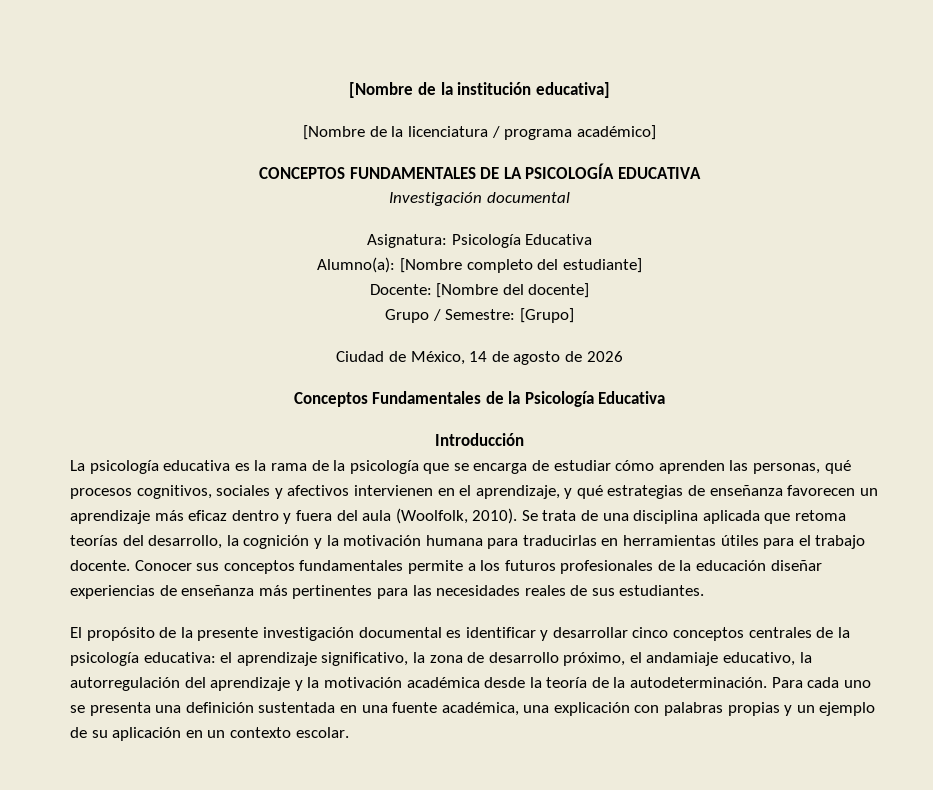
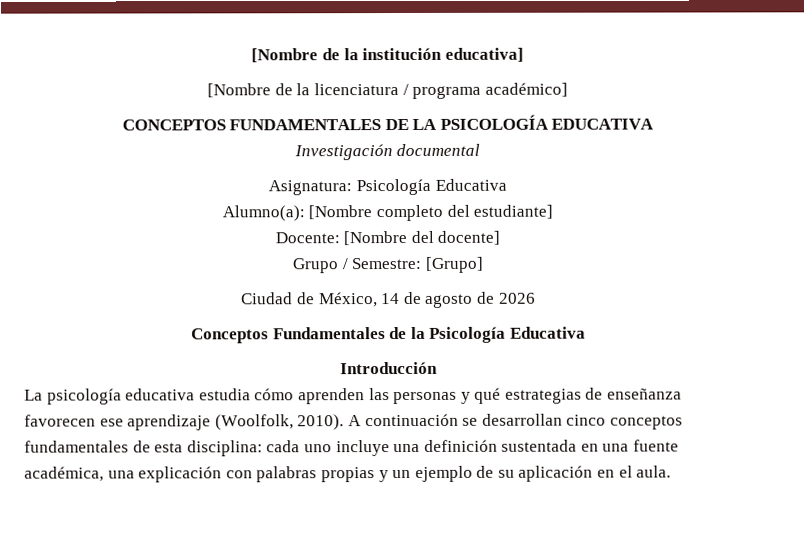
- La psicología educativa es la rama de la psicología que se encarga de estudiar cómo aprenden las personas, qué procesos cognitivos, sociales y afectivos intervienen en el aprendizaje, y qué estrategias de enseñanza favorecen un aprendizaje más eficaz dentro y fuera del aula (Woolfolk, 2010). Se trata de una disciplina aplicada que retoma teorías del desarrollo, la cognición y la motivación humana para traducirlas en herramientas útiles para el trabajo docente. Conocer sus conceptos fundamentales permite a los futuros profesionales de la educación diseñar experiencias de enseñanza más pertinentes para las necesidades reales de sus estudiantes.
- El propósito de la presente investigación documental es identificar y desarrollar cinco conceptos centrales de la psicología educativa: el aprendizaje significativo, la zona de desarrollo próximo, el andamiaje educativo, la autorregulación del aprendizaje y la motivación académica desde la teoría de la autodeterminación. Para cada uno se presenta una definición sustentada en una fuente académica, una explicación con palabras propias y un ejemplo de su aplicación en un contexto escolar.
+ La psicología educativa estudia cómo aprenden las personas y qué estrategias de enseñanza favorecen ese aprendizaje (Woolfolk, 2010). A continuación se desarrollan cinco conceptos fundamentales de esta disciplina: cada uno incluye una definición sustentada en una fuente académica, una explicación con palabras propias y un ejemplo de su aplicación en el aula.

